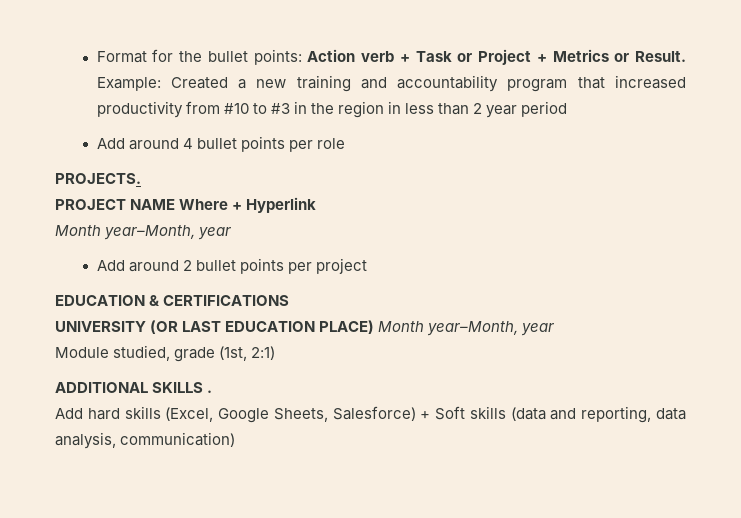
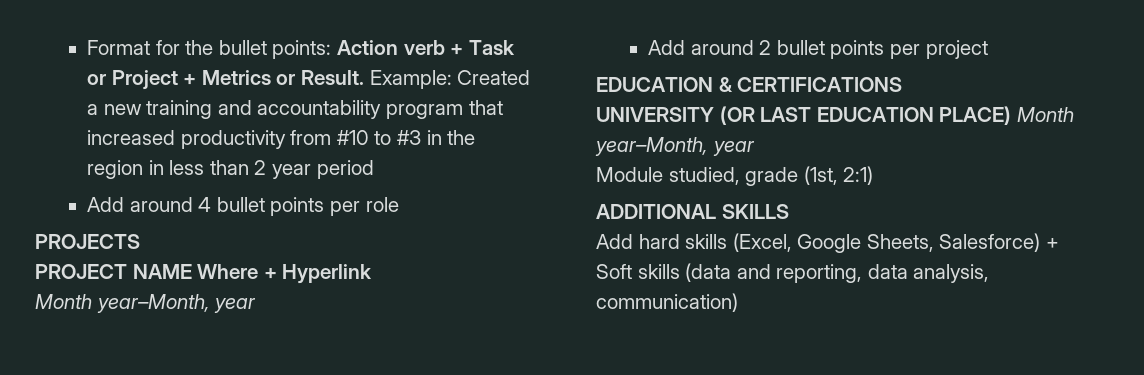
- PROJECTS.
+ PROJECTS
- ADDITIONAL SKILLS .
+ ADDITIONAL SKILLS

